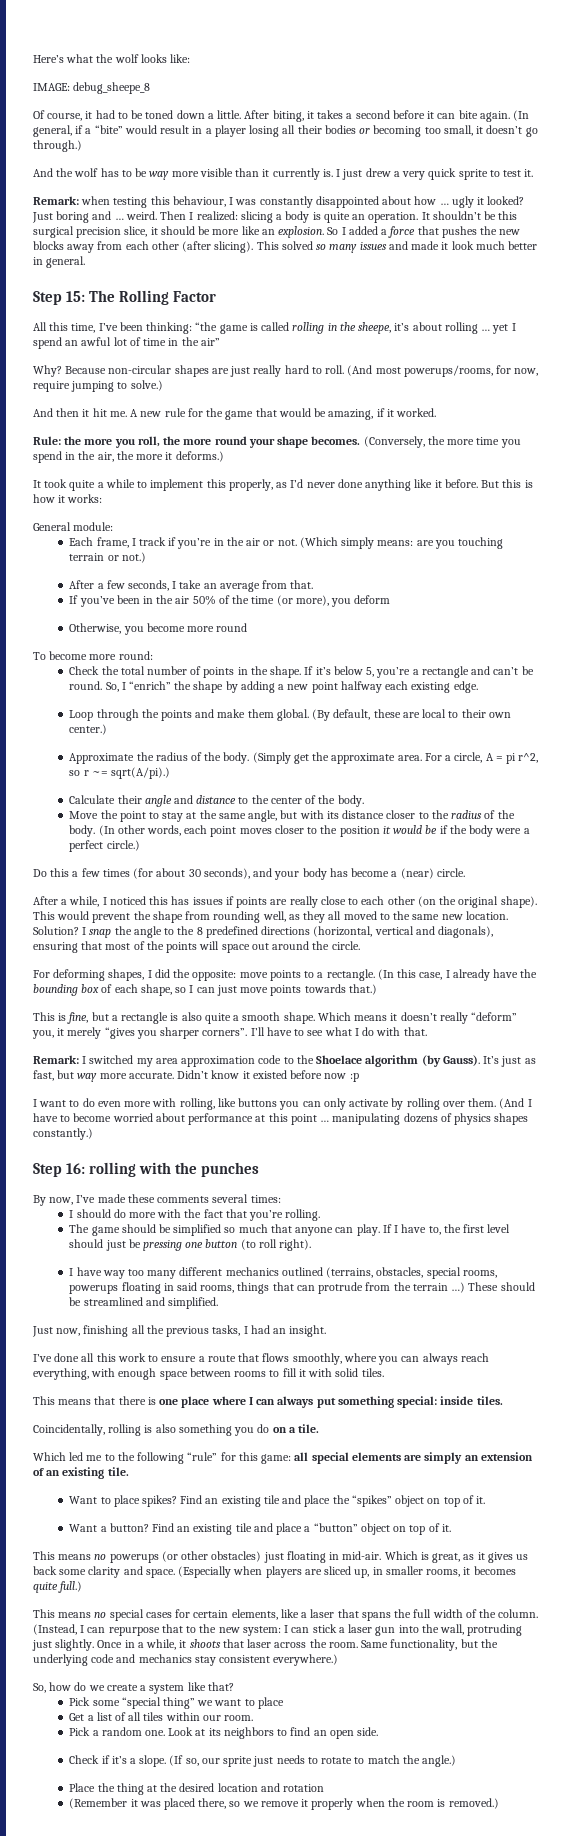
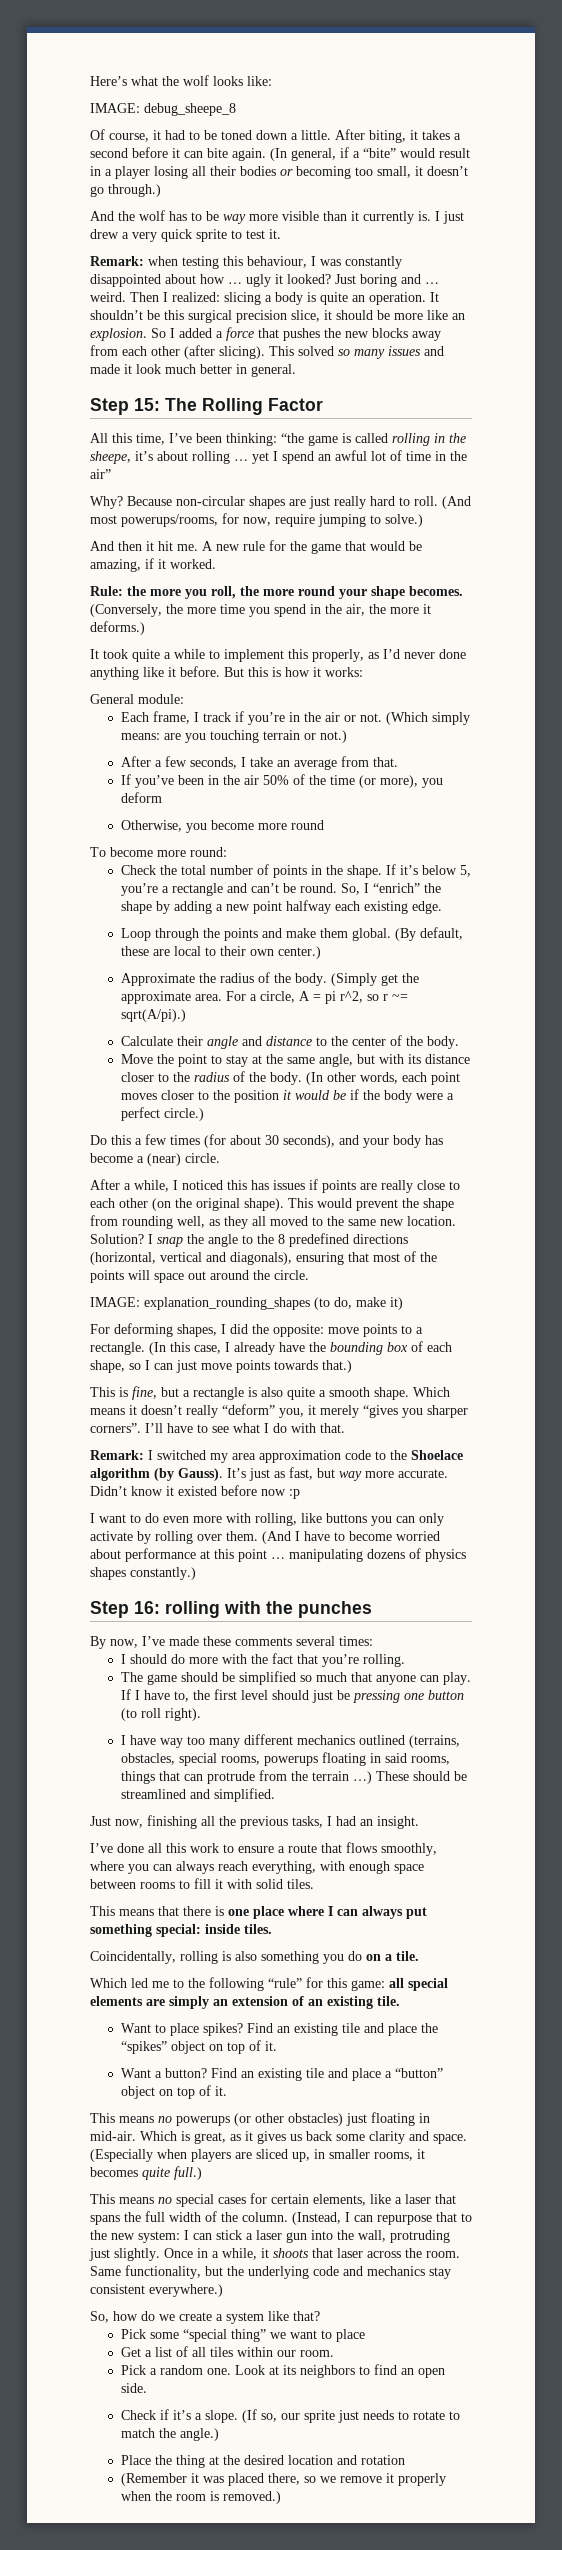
+ IMAGE: explanation_rounding_shapes (to do, make it)

